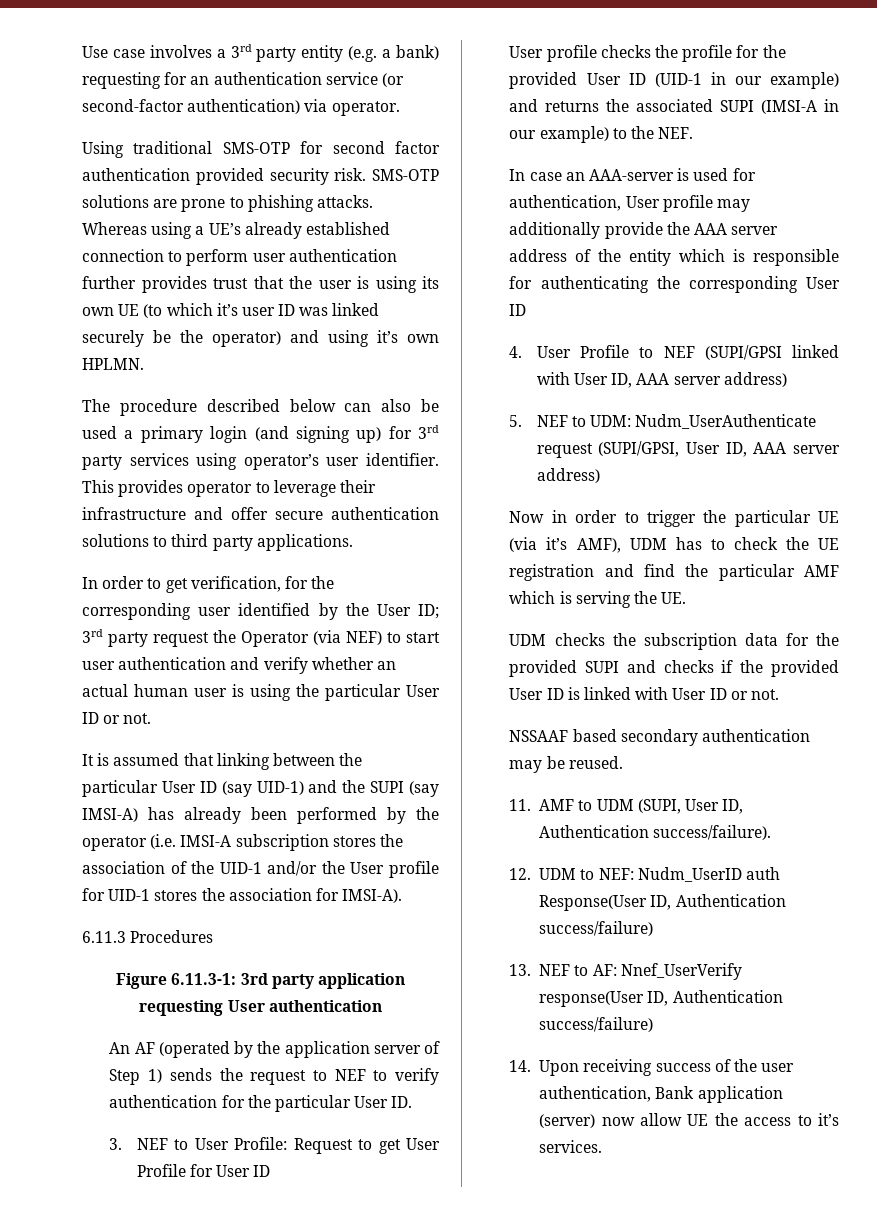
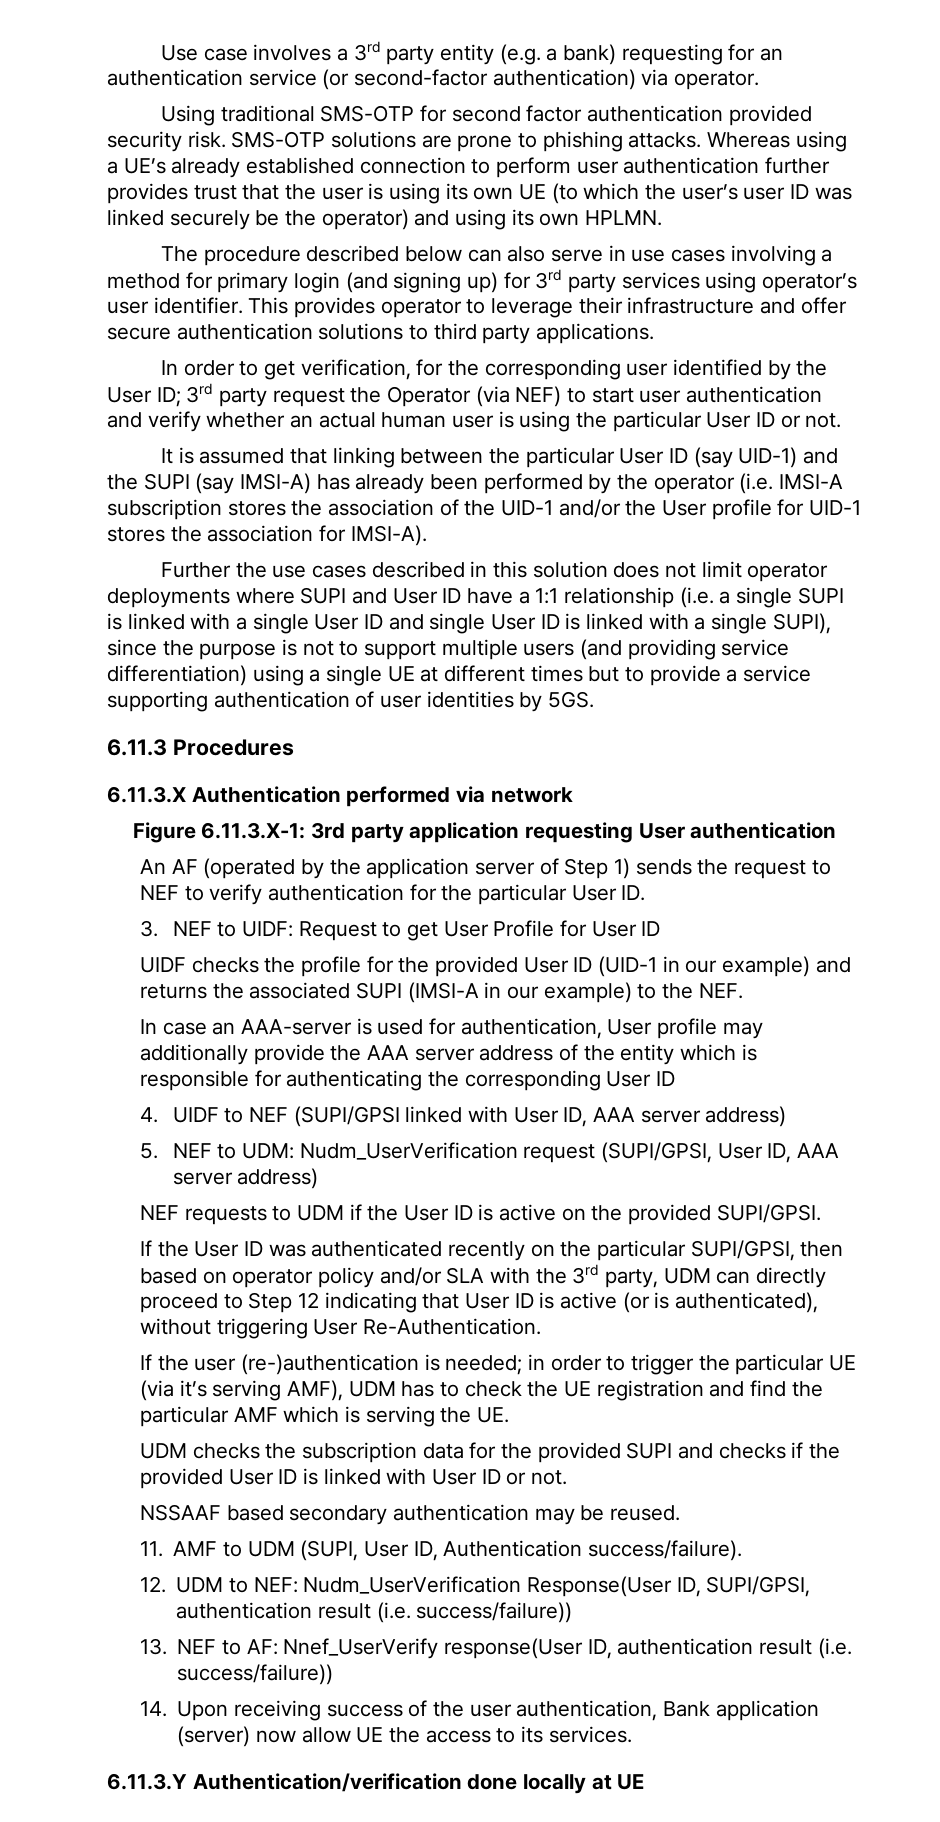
- Whereas using a UE’s already established connection to perform user authentication further provides trust that the user is using its own UE (to which it’s user ID was linked securely be the operator) and using it’s own HPLMN.
+ Whereas using a UE’s already established connection to perform user authentication further provides trust that the user is using its own UE (to which the user’s user ID was linked securely be the operator) and using its own HPLMN.
- The procedure described below can also be used a primary login (and signing up) for 3rd party services using operator’s user identifier.
+ The procedure described below can also serve in use cases involving a method for primary login (and signing up) for 3rd party services using operator’s user identifier.
+ Further the use cases described in this solution does not limit operator deployments where SUPI and User ID have a 1:1 relationship (i.e. a single SUPI is linked with a single User ID and single User ID is linked with a single SUPI), since the purpose is not to support multiple users (and providing service differentiation) using a single UE at different times but to provide a service supporting authentication of user identities by 5GS.
  6.11.3 Procedures
+ 6.11.3.X Authentication performed via network
- Figure 6.11.3-1: 3rd party application requesting User authentication
+ Figure 6.11.3.X-1: 3rd party application requesting User authentication
- 3. NEF to User Profile: Request to get User Profile for User ID
+ 3. NEF to UIDF: Request to get User Profile for User ID
- User profile checks the profile for the provided User ID (UID-1 in our example) and returns the associated SUPI (IMSI-A in our example) to the NEF.
+ UIDF checks the profile for the provided User ID (UID-1 in our example) and returns the associated SUPI (IMSI-A in our example) to the NEF.
- 4. User Profile to NEF (SUPI/GPSI linked with User ID, AAA server address)
+ 4. UIDF to NEF (SUPI/GPSI linked with User ID, AAA server address)
- 5. NEF to UDM: Nudm_UserAuthenticate request (SUPI/GPSI, User ID, AAA server address)
+ 5. NEF to UDM: Nudm_UserVerification request (SUPI/GPSI, User ID, AAA server address)
- Now in order to trigger the particular UE (via it’s AMF), UDM has to check the UE registration and find the particular AMF which is serving the UE.
+ NEF requests to UDM if the User ID is active on the provided SUPI/GPSI.
+ If the User ID was authenticated recently on the particular SUPI/GPSI, then based on operator policy and/or SLA with the 3rd party, UDM can directly proceed to Step 12 indicating that User ID is active (or is authenticated), without triggering User Re-Authentication.
+ If the user (re-)authentication is needed; in order to trigger the particular UE (via it’s serving AMF), UDM has to check the UE registration and find the particular AMF which is serving the UE.
- 12. UDM to NEF: Nudm_UserID auth Response(User ID, Authentication success/failure)
+ 12. UDM to NEF: Nudm_UserVerification Response(User ID, SUPI/GPSI, authentication result (i.e. success/failure))
- 13. NEF to AF: Nnef_UserVerify response(User ID, Authentication success/failure)
+ 13. NEF to AF: Nnef_UserVerify response(User ID, authentication result (i.e. success/failure))
- 14. Upon receiving success of the user authentication, Bank application (server) now allow UE the access to it’s services.
+ 14. Upon receiving success of the user authentication, Bank application (server) now allow UE the access to its services.
+ 6.11.3.Y Authentication/verification done locally at UE

